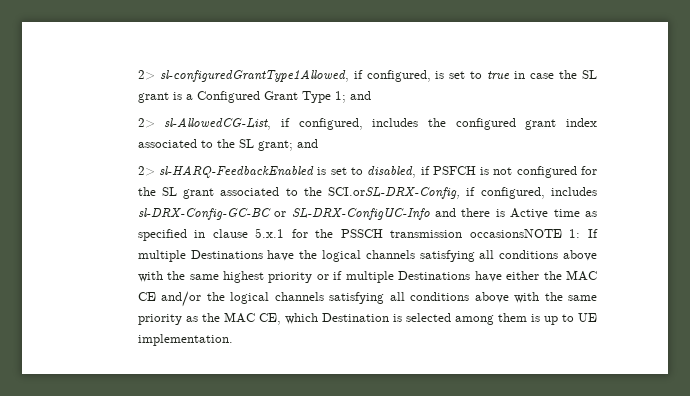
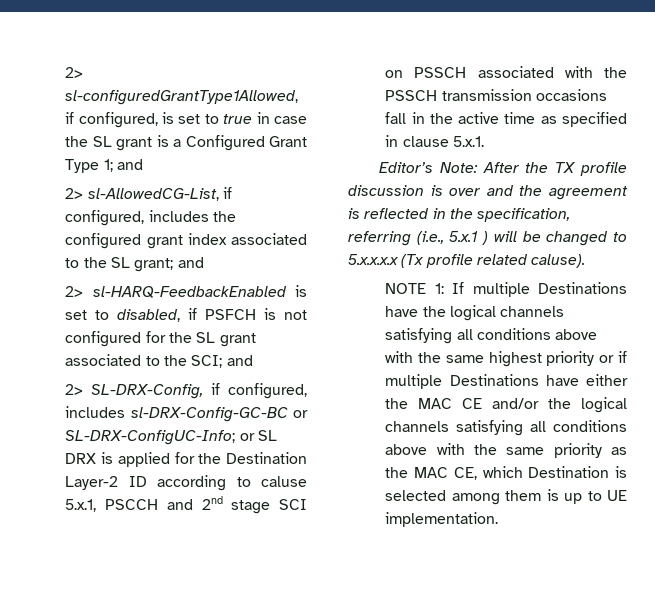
- 2> sl-HARQ-FeedbackEnabled is set to disabled, if PSFCH is not configured for the SL grant associated to the SCI.orSL-DRX-Config, if configured, includes sl-DRX-Config-GC-BC or SL-DRX-ConfigUC-Info and there is Active time as specified in clause 5.x.1 for the PSSCH transmission occasionsNOTE 1:
+ 2> sl-HARQ-FeedbackEnabled is set to disabled, if PSFCH is not configured for the SL grant associated to the SCI; and
+ 2> SL-DRX-Config, if configured, includes sl-DRX-Config-GC-BC or SL-DRX-ConfigUC-Info; or SL DRX is applied for the Destination Layer-2 ID according to caluse 5.x.1, PSCCH and 2nd stage SCI on PSSCH associated with the PSSCH transmission occasions fall in the active time as specified in clause 5.x.1.
+ Editor’s Note: After the TX profile discussion is over and the agreement is reflected in the specification, referring (i.e., 5.x.1 ) will be changed to 5.x.x.x.x (Tx profile related caluse).
+ NOTE 1:

